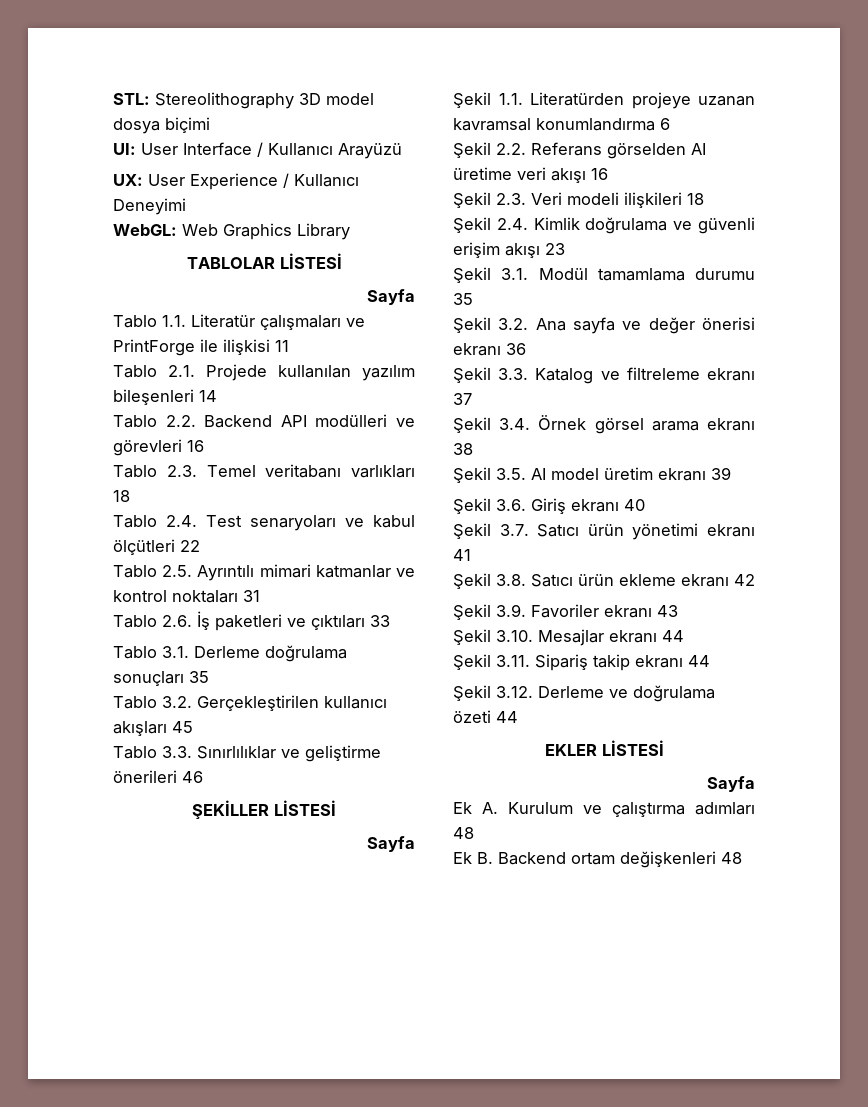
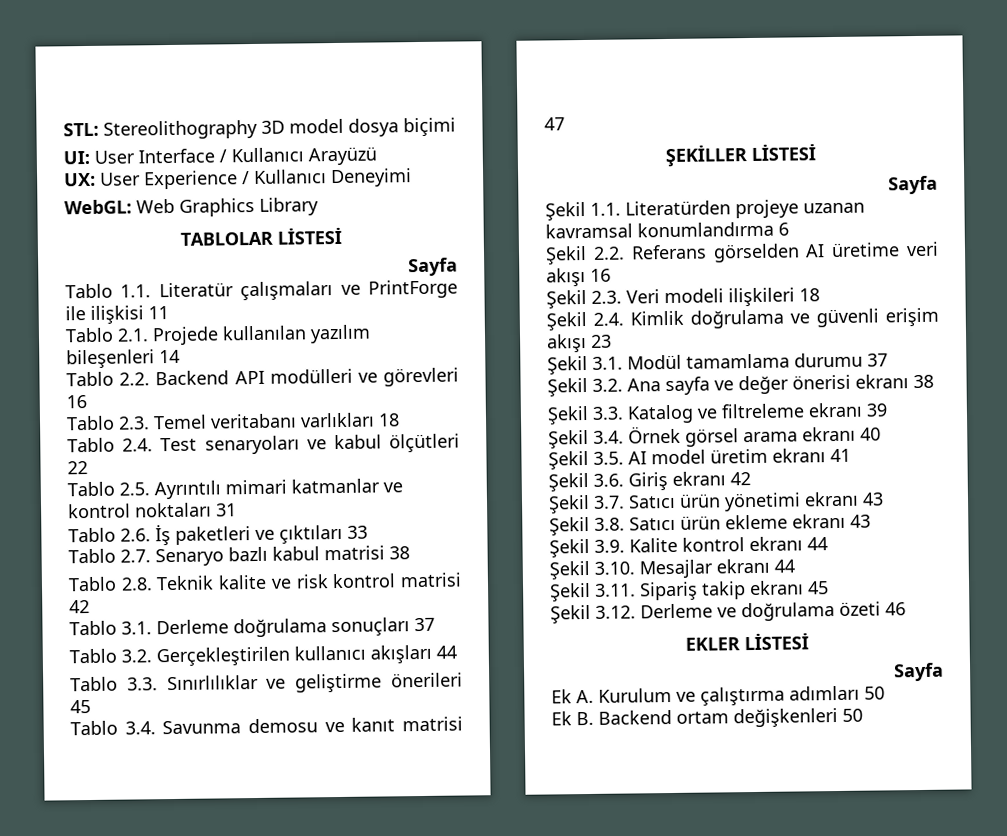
+ Tablo 2.7. Senaryo bazlı kabul matrisi 38
+ Tablo 2.8. Teknik kalite ve risk kontrol matrisi 42
- Tablo 3.1. Derleme doğrulama sonuçları 35
+ Tablo 3.1. Derleme doğrulama sonuçları 37
- Tablo 3.2. Gerçekleştirilen kullanıcı akışları 45
+ Tablo 3.2. Gerçekleştirilen kullanıcı akışları 44
- Tablo 3.3. Sınırlılıklar ve geliştirme önerileri 46
+ Tablo 3.3. Sınırlılıklar ve geliştirme önerileri 45
+ Tablo 3.4. Savunma demosu ve kanıt matrisi 47
- Şekil 3.1. Modül tamamlama durumu 35
+ Şekil 3.1. Modül tamamlama durumu 37
- Şekil 3.2. Ana sayfa ve değer önerisi ekranı 36
+ Şekil 3.2. Ana sayfa ve değer önerisi ekranı 38
- Şekil 3.3. Katalog ve filtreleme ekranı 37
+ Şekil 3.3. Katalog ve filtreleme ekranı 39
- Şekil 3.4. Örnek görsel arama ekranı 38
+ Şekil 3.4. Örnek görsel arama ekranı 40
- Şekil 3.5. AI model üretim ekranı 39
+ Şekil 3.5. AI model üretim ekranı 41
- Şekil 3.6. Giriş ekranı 40
+ Şekil 3.6. Giriş ekranı 42
- Şekil 3.7. Satıcı ürün yönetimi ekranı 41
+ Şekil 3.7. Satıcı ürün yönetimi ekranı 43
- Şekil 3.8. Satıcı ürün ekleme ekranı 42
+ Şekil 3.8. Satıcı ürün ekleme ekranı 43
- Şekil 3.9. Favoriler ekranı 43
+ Şekil 3.9. Kalite kontrol ekranı 44
- Şekil 3.11. Sipariş takip ekranı 44
+ Şekil 3.11. Sipariş takip ekranı 45
- Şekil 3.12. Derleme ve doğrulama özeti 44
+ Şekil 3.12. Derleme ve doğrulama özeti 46
- Ek A. Kurulum ve çalıştırma adımları 48
+ Ek A. Kurulum ve çalıştırma adımları 50
- Ek B. Backend ortam değişkenleri 48
+ Ek B. Backend ortam değişkenleri 50

